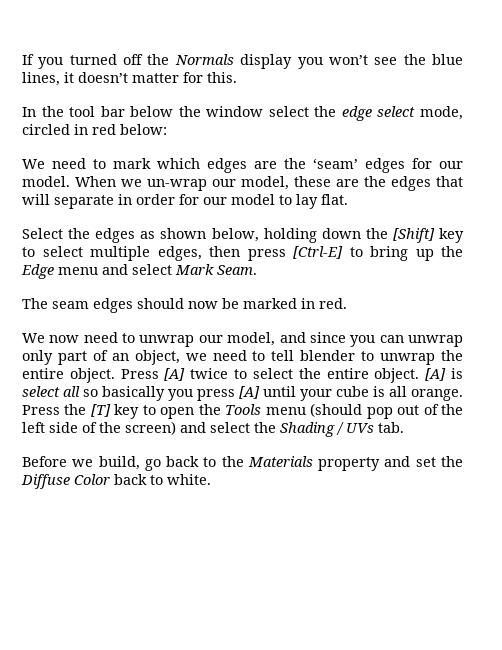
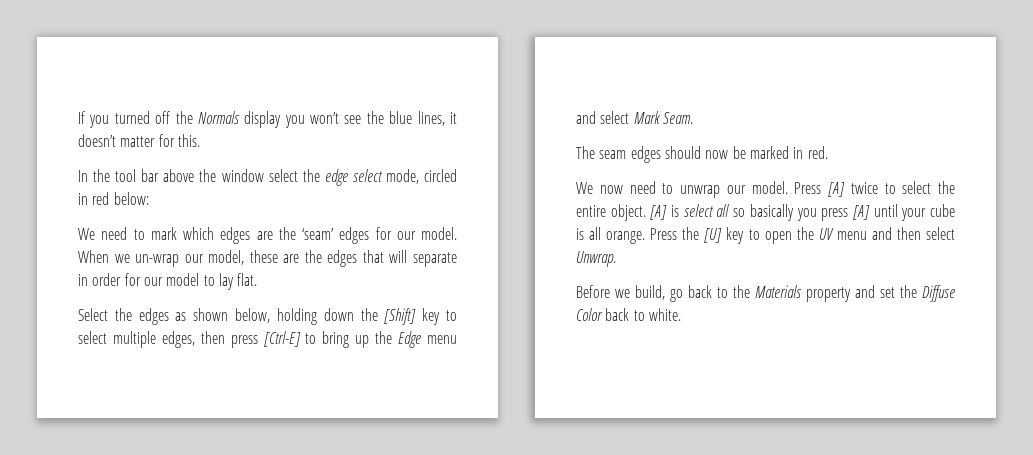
- In the tool bar below the window select the edge select mode, circled in red below:
+ In the tool bar above the window select the edge select mode, circled in red below:
- We now need to unwrap our model, and since you can unwrap only part of an object, we need to tell blender to unwrap the entire object.
+ We now need to unwrap our model.
- Press the [T] key to open the Tools menu (should pop out of the left side of the screen) and select the Shading / UVs tab.
+ Press the [U] key to open the UV menu and then select Unwrap.

